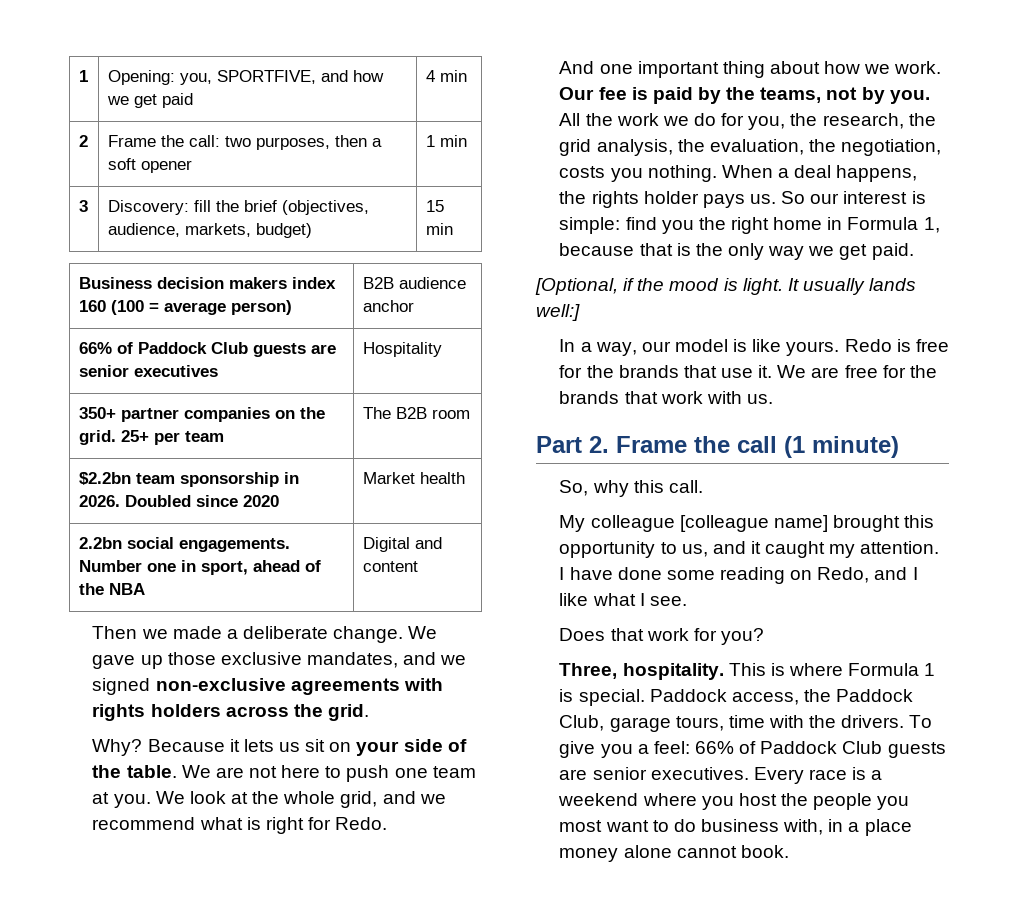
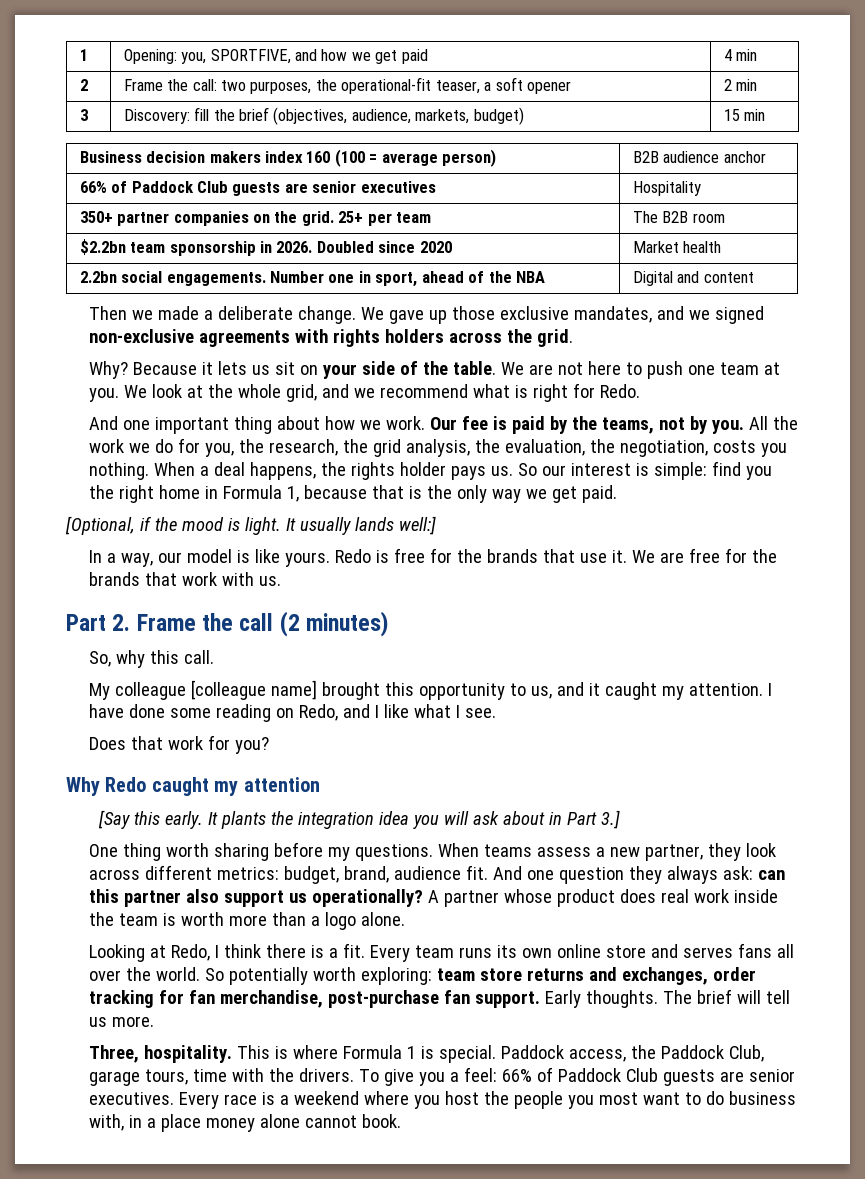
- 2 | Frame the call: two purposes, then a soft opener | 1 min
+ 2 | Frame the call: two purposes, the operational-fit teaser, a soft opener | 2 min
- Part 2. Frame the call (1 minute)
+ Part 2. Frame the call (2 minutes)
+ Why Redo caught my attention
+ [Say this early. It plants the integration idea you will ask about in Part 3.]
+ One thing worth sharing before my questions. When teams assess a new partner, they look across different metrics: budget, brand, audience fit. And one question they always ask: can this partner also support us operationally? A partner whose product does real work inside the team is worth more than a logo alone.
+ Looking at Redo, I think there is a fit. Every team runs its own online store and serves fans all over the world. So potentially worth exploring: team store returns and exchanges, order tracking for fan merchandise, post-purchase fan support. Early thoughts. The brief will tell us more.

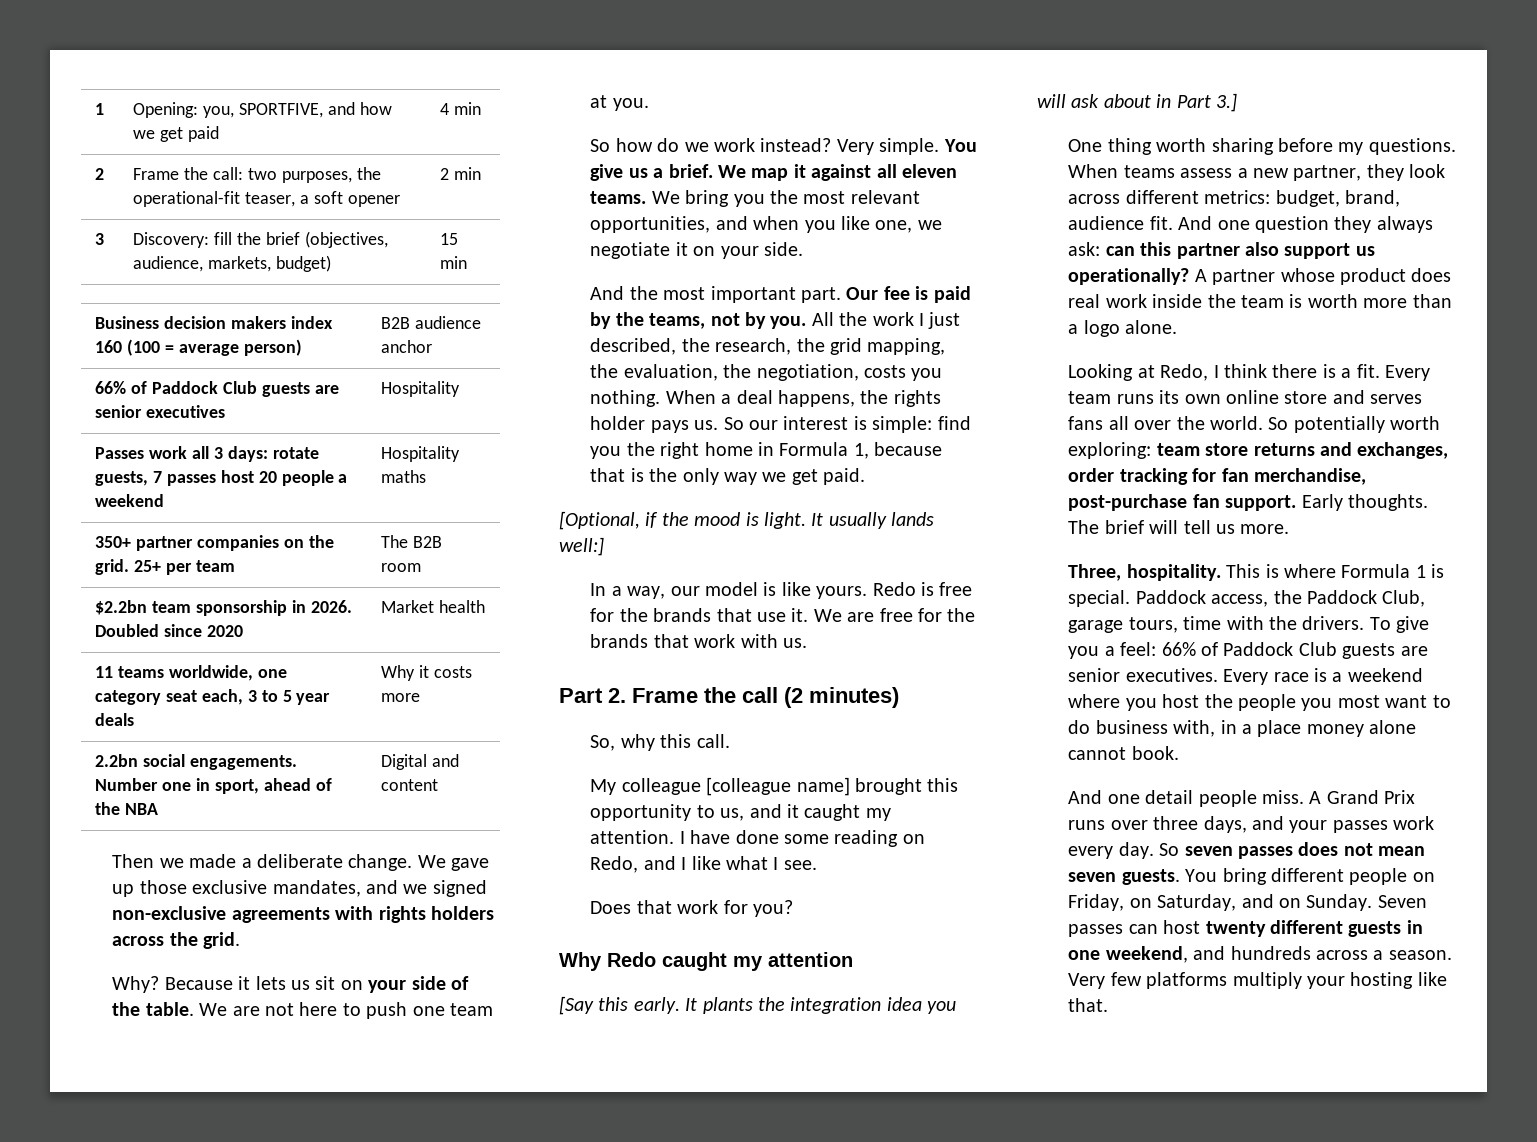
+ Passes work all 3 days: rotate guests, 7 passes host 20 people a weekend | Hospitality maths
+ 11 teams worldwide, one category seat each, 3 to 5 year deals | Why it costs more
- We are not here to push one team at you. We look at the whole grid, and we recommend what is right for Redo.
- And one important thing about how we work.
+ We are not here to push one team at you.
+ So how do we work instead? Very simple. You give us a brief. We map it against all eleven teams. We bring you the most relevant opportunities, and when you like one, we negotiate it on your side.
+ And the most important part.
- All the work we do for you, the research, the grid analysis, the evaluation, the negotiation, costs you nothing.
+ All the work I just described, the research, the grid mapping, the evaluation, the negotiation, costs you nothing.
+ And one detail people miss. A Grand Prix runs over three days, and your passes work every day. So seven passes does not mean seven guests. You bring different people on Friday, on Saturday, and on Sunday. Seven passes can host twenty different guests in one weekend, and hundreds across a season. Very few platforms multiply your hosting like that.

